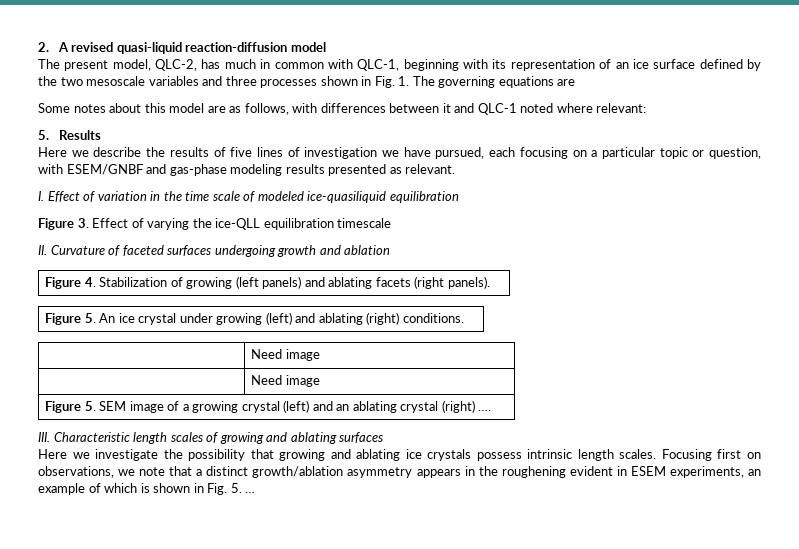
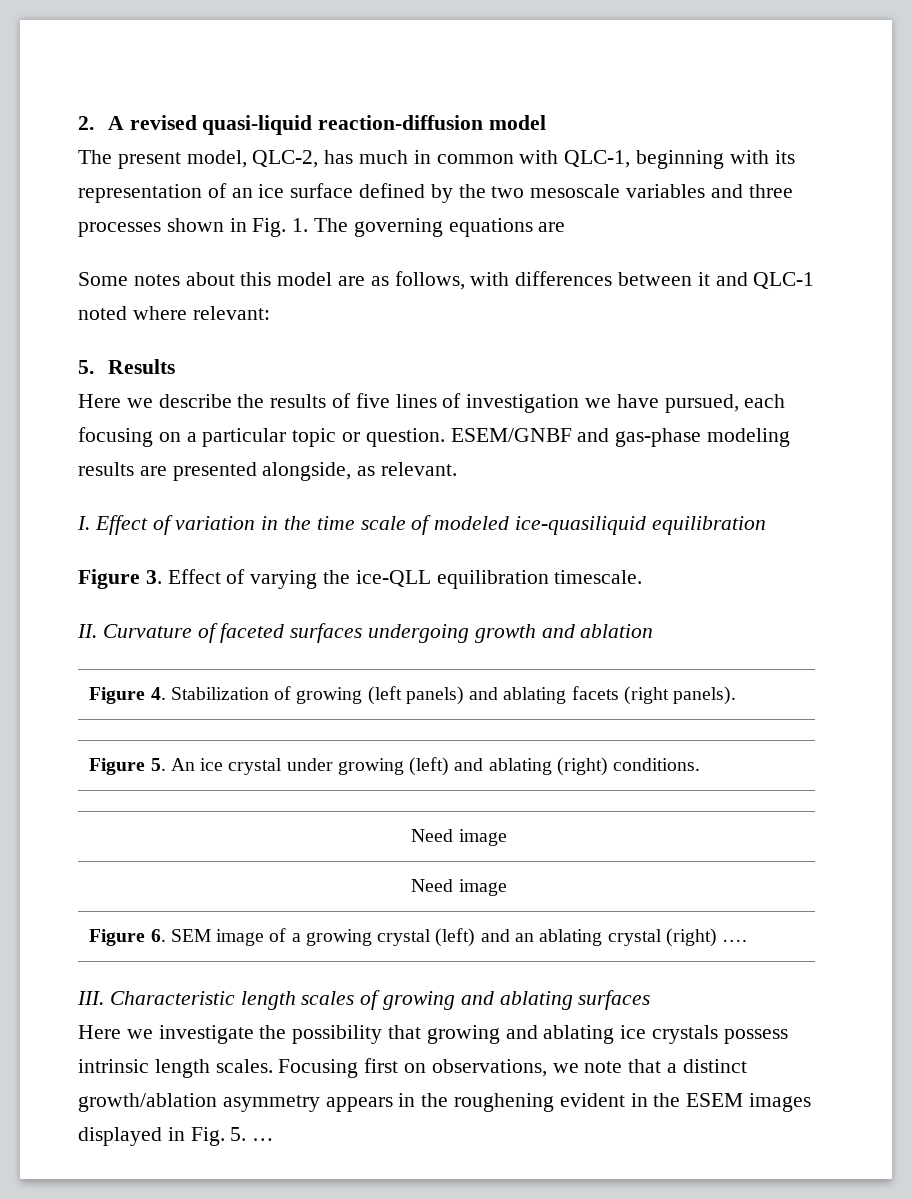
- Here we describe the results of five lines of investigation we have pursued, each focusing on a particular topic or question, with ESEM/GNBF and gas-phase modeling results presented as relevant.
+ Here we describe the results of five lines of investigation we have pursued, each focusing on a particular topic or question. ESEM/GNBF and gas-phase modeling results are presented alongside, as relevant.
- Figure 3. Effect of varying the ice-QLL equilibration timescale
+ Figure 3. Effect of varying the ice-QLL equilibration timescale.
- Figure 5. SEM image of a growing crystal (left) and an ablating crystal (right) ….
+ Figure 6. SEM image of a growing crystal (left) and an ablating crystal (right) ….
- Focusing first on observations, we note that a distinct growth/ablation asymmetry appears in the roughening evident in ESEM experiments, an example of which is shown in Fig. 5. …
+ Focusing first on observations, we note that a distinct growth/ablation asymmetry appears in the roughening evident in the ESEM images displayed in Fig. 5. …

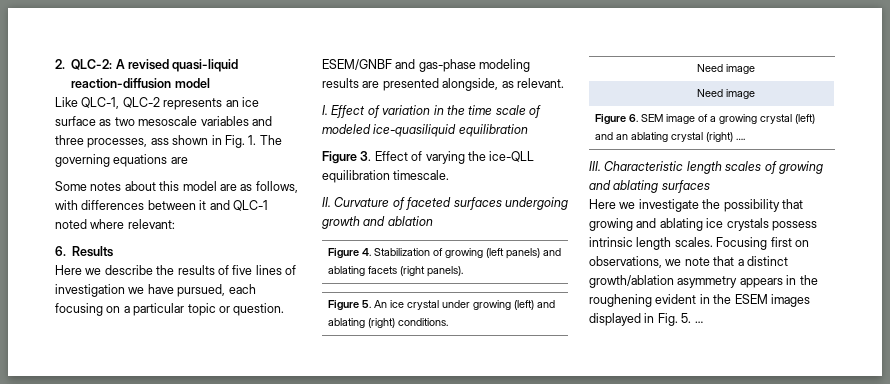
- 2. A revised quasi-liquid reaction-diffusion model
+ 2. QLC-2: A revised quasi-liquid reaction-diffusion model
- The present model, QLC-2, has much in common with QLC-1, beginning with its representation of an ice surface defined by the two mesoscale variables and three processes shown in Fig. 1. The governing equations are
+ Like QLC-1, QLC-2 represents an ice surface as two mesoscale variables and three processes, ass shown in Fig. 1. The governing equations are
- 5. Results
+ 6. Results

